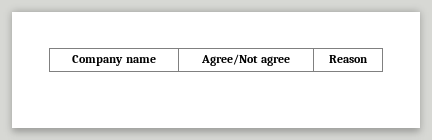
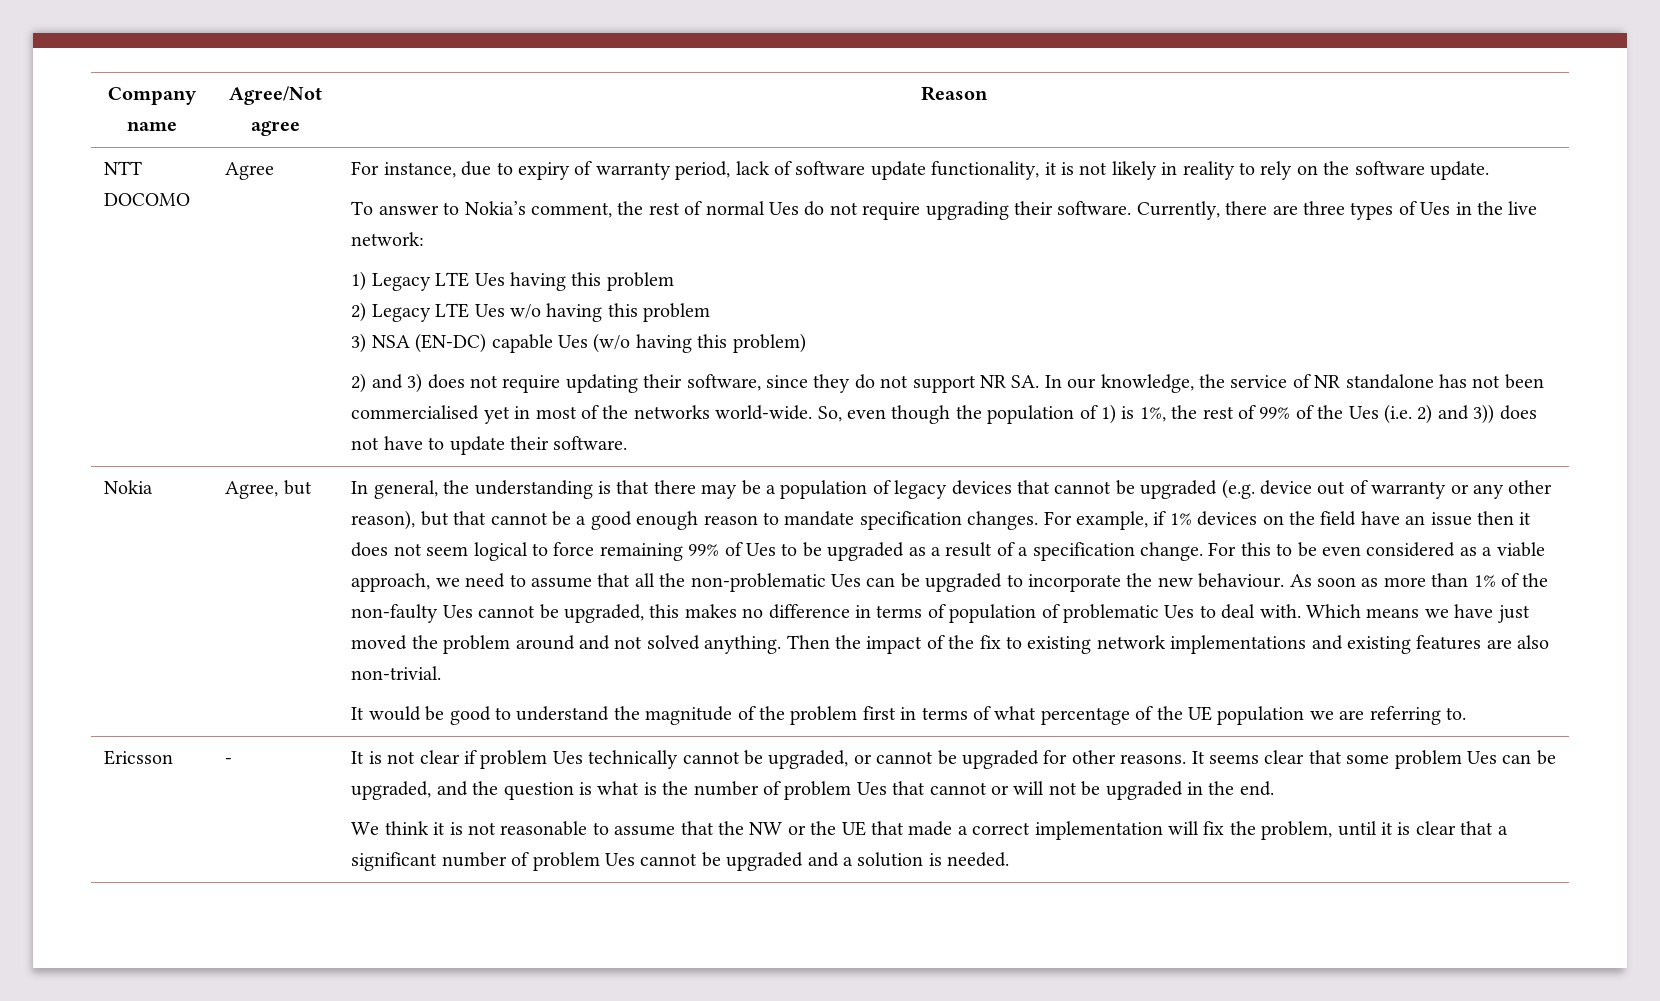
+ NTT DOCOMO | Agree | For instance, due to expiry of warranty period, lack of software update functionality, it is not likely in reality to rely on the software update.
+ To answer to Nokia’s comment, the rest of normal Ues do not require upgrading their software. Currently, there are three types of Ues in the live network:
+ 1) Legacy LTE Ues having this problem
+ 2) Legacy LTE Ues w/o having this problem
+ 3) NSA (EN-DC) capable Ues (w/o having this problem)
+ 2) and 3) does not require updating their software, since they do not support NR SA. In our knowledge, the service of NR standalone has not been commercialised yet in most of the networks world-wide. So, even though the population of 1) is 1%, the rest of 99% of the Ues (i.e. 2) and 3)) does not have to update their software.
+ Nokia | Agree, but | In general, the understanding is that there may be a population of legacy devices that cannot be upgraded (e.g. device out of warranty or any other reason), but that cannot be a good enough reason to mandate specification changes. For example, if 1% devices on the field have an issue then it does not seem logical to force remaining 99% of Ues to be upgraded as a result of a specification change. For this to be even considered as a viable approach, we need to assume that all the non-problematic Ues can be upgraded to incorporate the new behaviour. As soon as more than 1% of the non-faulty Ues cannot be upgraded, this makes no difference in terms of population of problematic Ues to deal with. Which means we have just moved the problem around and not solved anything. Then the impact of the fix to existing network implementations and existing features are also non-trivial.
+ It would be good to understand the magnitude of the problem first in terms of what percentage of the UE population we are referring to.
+ Ericsson | - | It is not clear if problem Ues technically cannot be upgraded, or cannot be upgraded for other reasons. It seems clear that some problem Ues can be upgraded, and the question is what is the number of problem Ues that cannot or will not be upgraded in the end.
+ We think it is not reasonable to assume that the NW or the UE that made a correct implementation will fix the problem, until it is clear that a significant number of problem Ues cannot be upgraded and a solution is needed.

